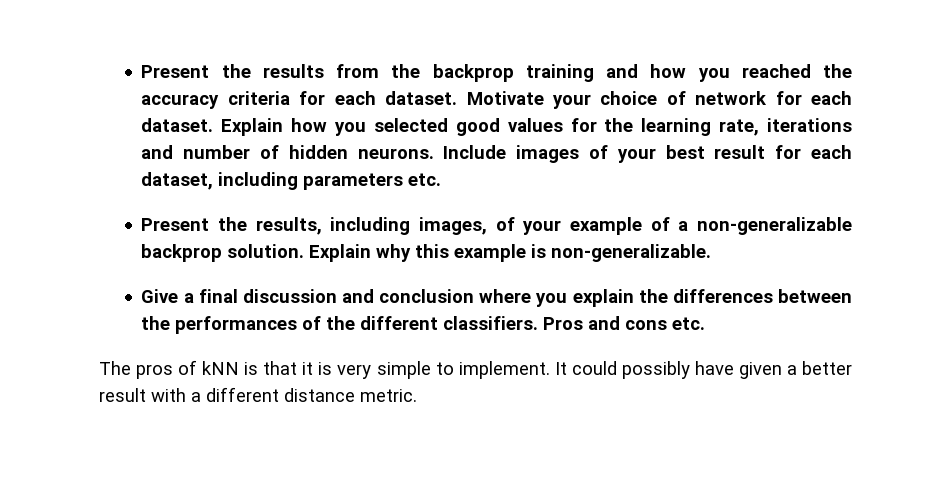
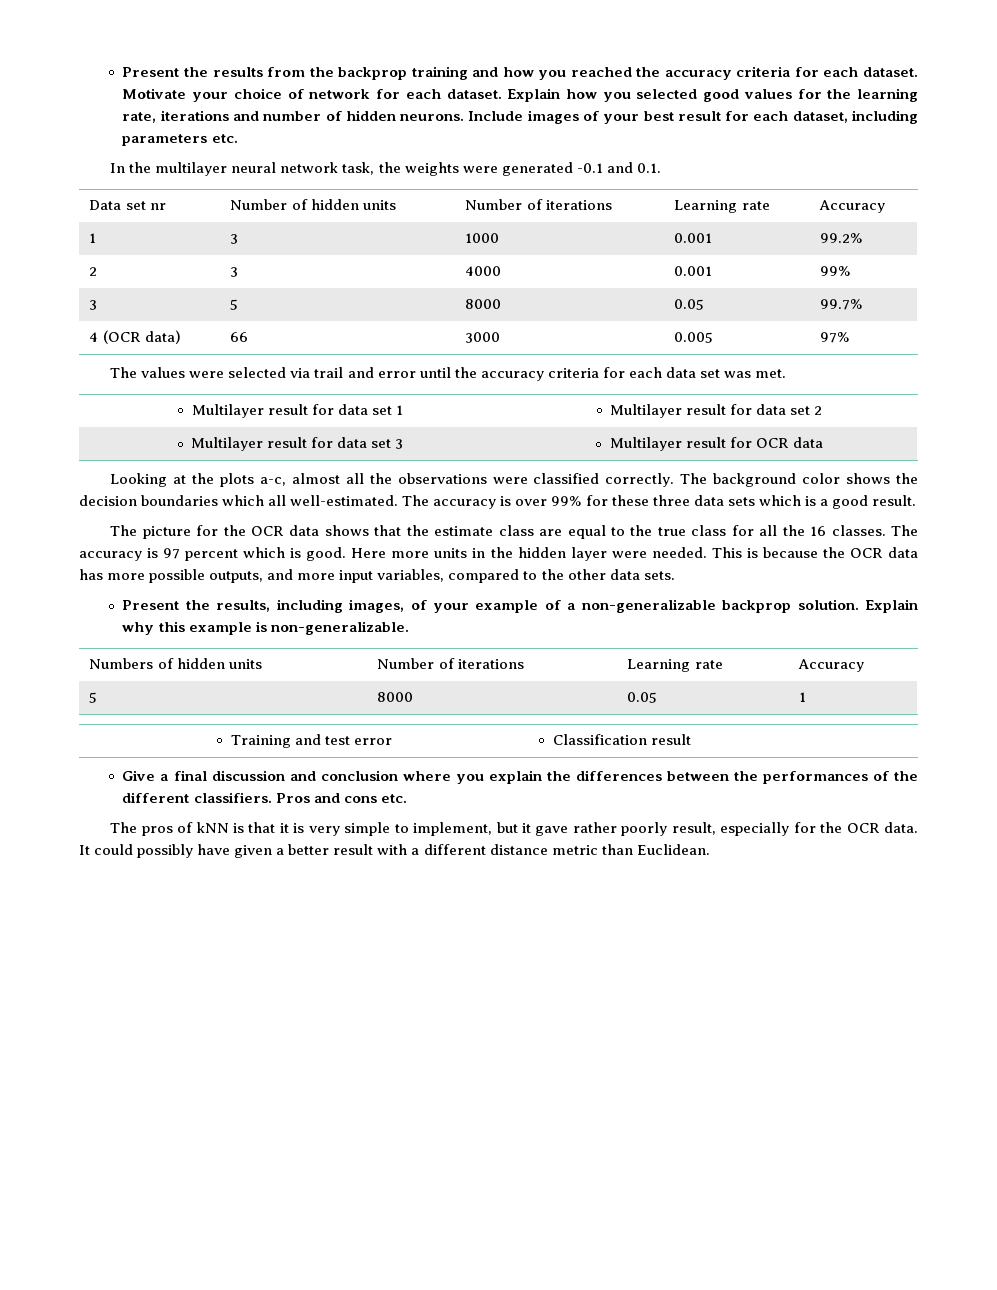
+ In the multilayer neural network task, the weights were generated -0.1 and 0.1.
+ Data set nr | Number of hidden units | Number of iterations | Learning rate | Accuracy
+ 1 | 3 | 1000 | 0.001 | 99.2%
+ 2 | 3 | 4000 | 0.001 | 99%
+ 3 | 5 | 8000 | 0.05 | 99.7%
+ 4 (OCR data) | 66 | 3000 | 0.005 | 97%
+ The values were selected via trail and error until the accuracy criteria for each data set was met.
+ Multilayer result for data set 1 | Multilayer result for data set 2
+ Multilayer result for data set 3 | Multilayer result for OCR data
+ Looking at the plots a-c, almost all the observations were classified correctly. The background color shows the decision boundaries which all well-estimated. The accuracy is over 99% for these three data sets which is a good result.
+ The picture for the OCR data shows that the estimate class are equal to the true class for all the 16 classes. The accuracy is 97 percent which is good. Here more units in the hidden layer were needed. This is because the OCR data has more possible outputs, and more input variables, compared to the other data sets.
+ Numbers of hidden units | Number of iterations | Learning rate | Accuracy
+ 5 | 8000 | 0.05 | 1
+ Training and test error | Classification result
- The pros of kNN is that it is very simple to implement.
+ The pros of kNN is that it is very simple to implement, but it gave rather poorly result, especially for the OCR data.
- It could possibly have given a better result with a different distance metric.
+ It could possibly have given a better result with a different distance metric than Euclidean.

